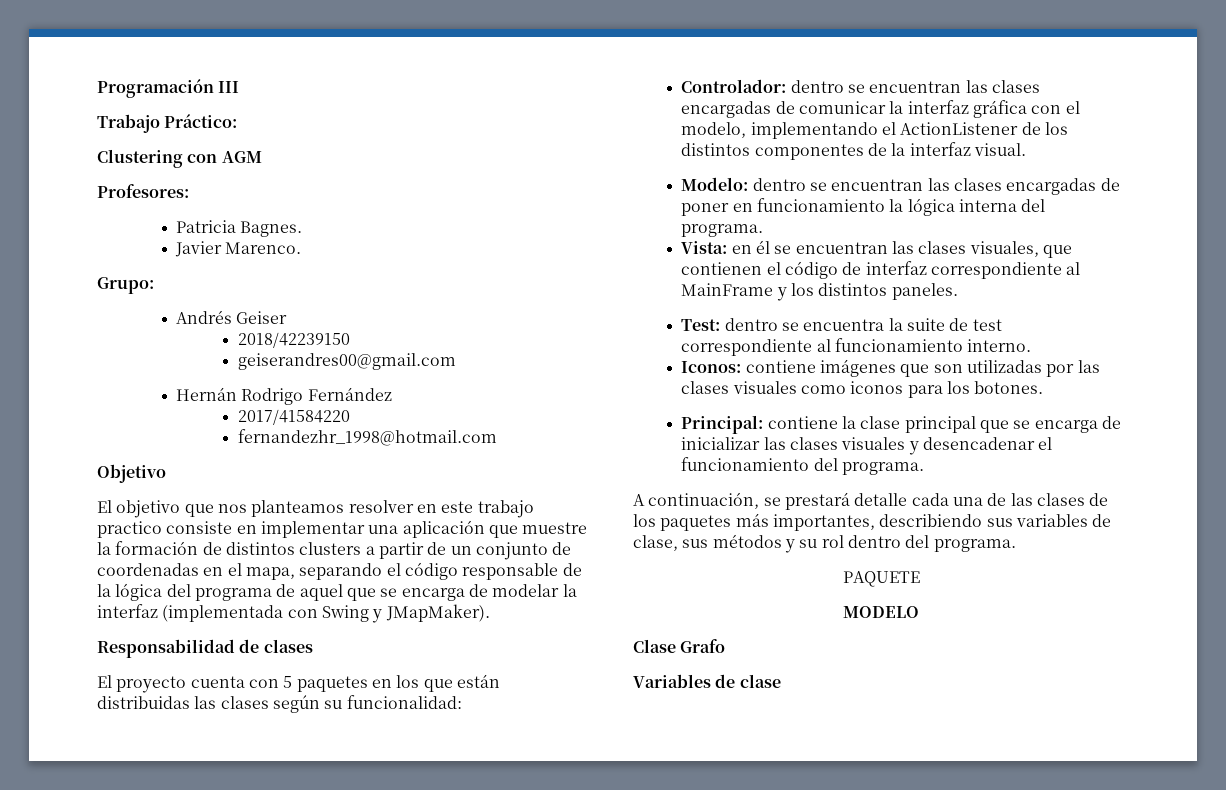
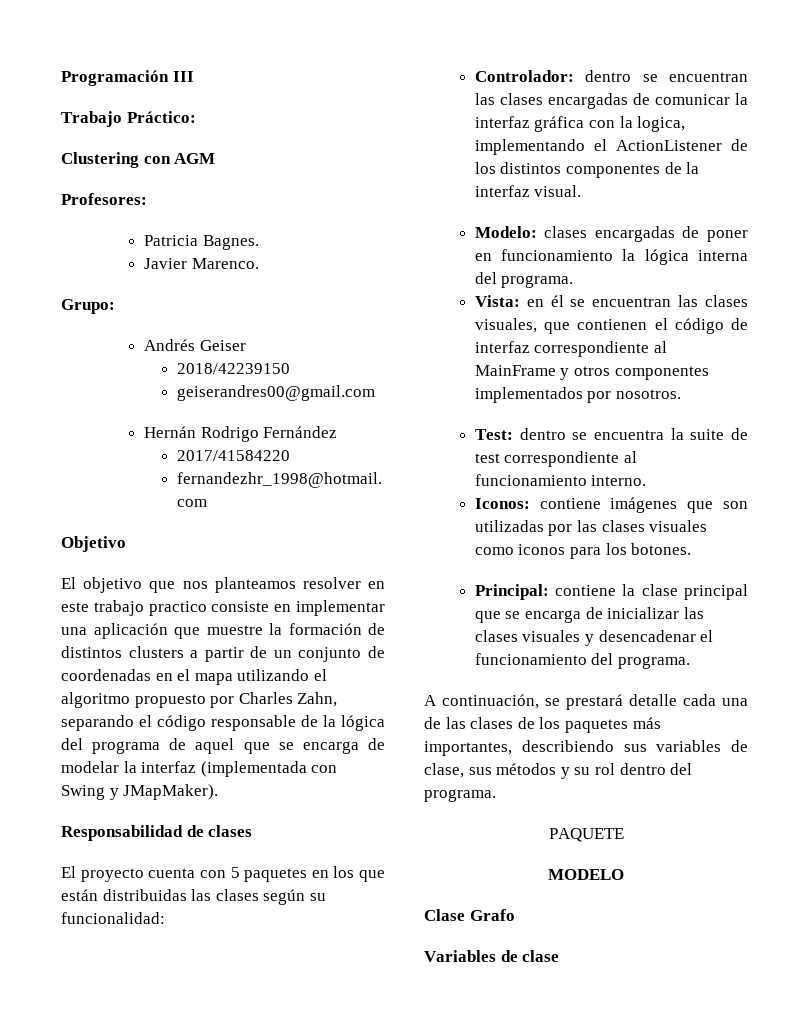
- El objetivo que nos planteamos resolver en este trabajo practico consiste en implementar una aplicación que muestre la formación de distintos clusters a partir de un conjunto de coordenadas en el mapa, separando el código responsable de la lógica del programa de aquel que se encarga de modelar la interfaz (implementada con Swing y JMapMaker).
+ El objetivo que nos planteamos resolver en este trabajo practico consiste en implementar una aplicación que muestre la formación de distintos clusters a partir de un conjunto de coordenadas en el mapa utilizando el algoritmo propuesto por Charles Zahn, separando el código responsable de la lógica del programa de aquel que se encarga de modelar la interfaz (implementada con Swing y JMapMaker).
- Controlador: dentro se encuentran las clases encargadas de comunicar la interfaz gráfica con el modelo, implementando el ActionListener de los distintos componentes de la interfaz visual.
+ Controlador: dentro se encuentran las clases encargadas de comunicar la interfaz gráfica con la logica, implementando el ActionListener de los distintos componentes de la interfaz visual.
- Modelo: dentro se encuentran las clases encargadas de poner en funcionamiento la lógica interna del programa.
+ Modelo: clases encargadas de poner en funcionamiento la lógica interna del programa.
- Vista: en él se encuentran las clases visuales, que contienen el código de interfaz correspondiente al MainFrame y los distintos paneles.
+ Vista: en él se encuentran las clases visuales, que contienen el código de interfaz correspondiente al MainFrame y otros componentes implementados por nosotros.

